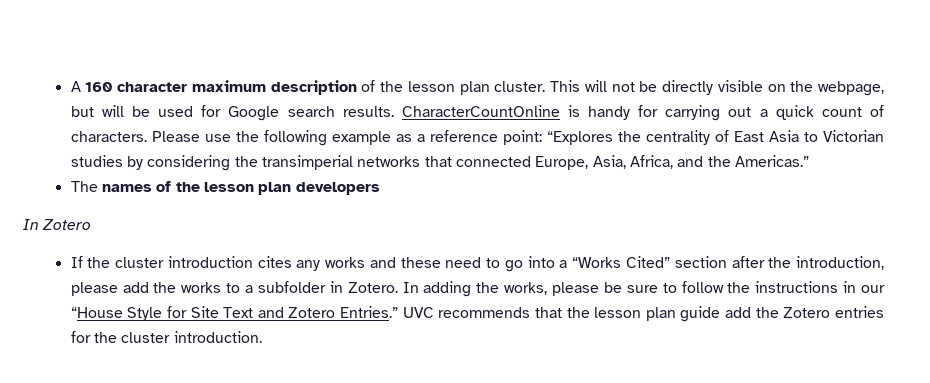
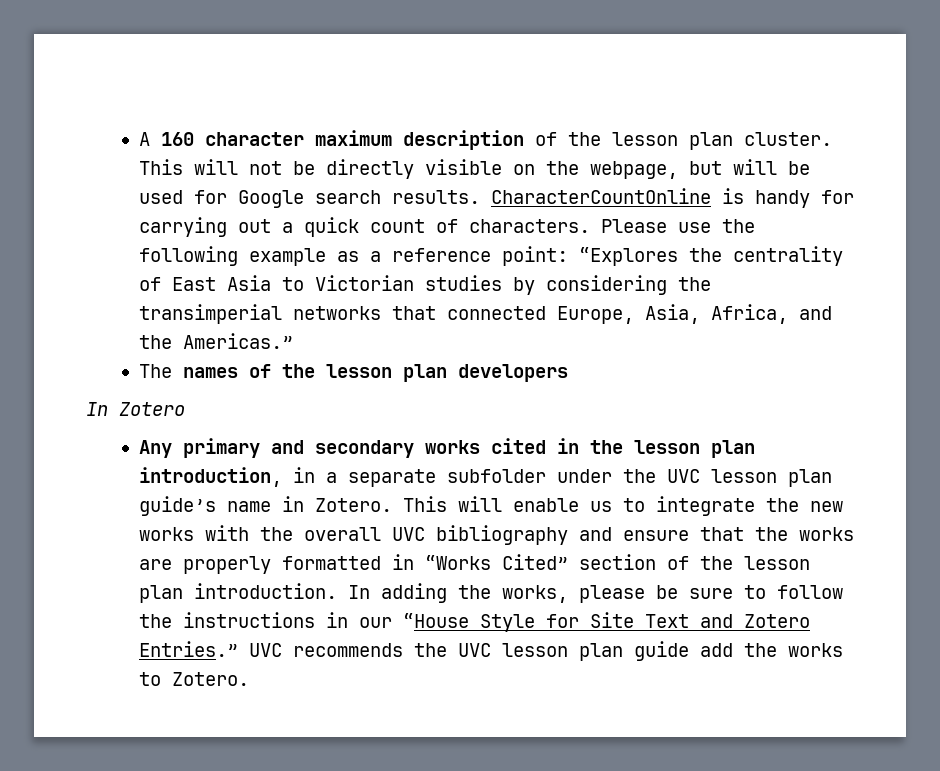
- If the cluster introduction cites any works and these need to go into a “Works Cited” section after the introduction, please add the works to a subfolder in Zotero.
+ Any primary and secondary works cited in the lesson plan introduction, in a separate subfolder under the UVC lesson plan guide’s name in Zotero. This will enable us to integrate the new works with the overall UVC bibliography and ensure that the works are properly formatted in “Works Cited” section of the lesson plan introduction.
- UVC recommends that the lesson plan guide add the Zotero entries for the cluster introduction.
+ UVC recommends the UVC lesson plan guide add the works to Zotero.

